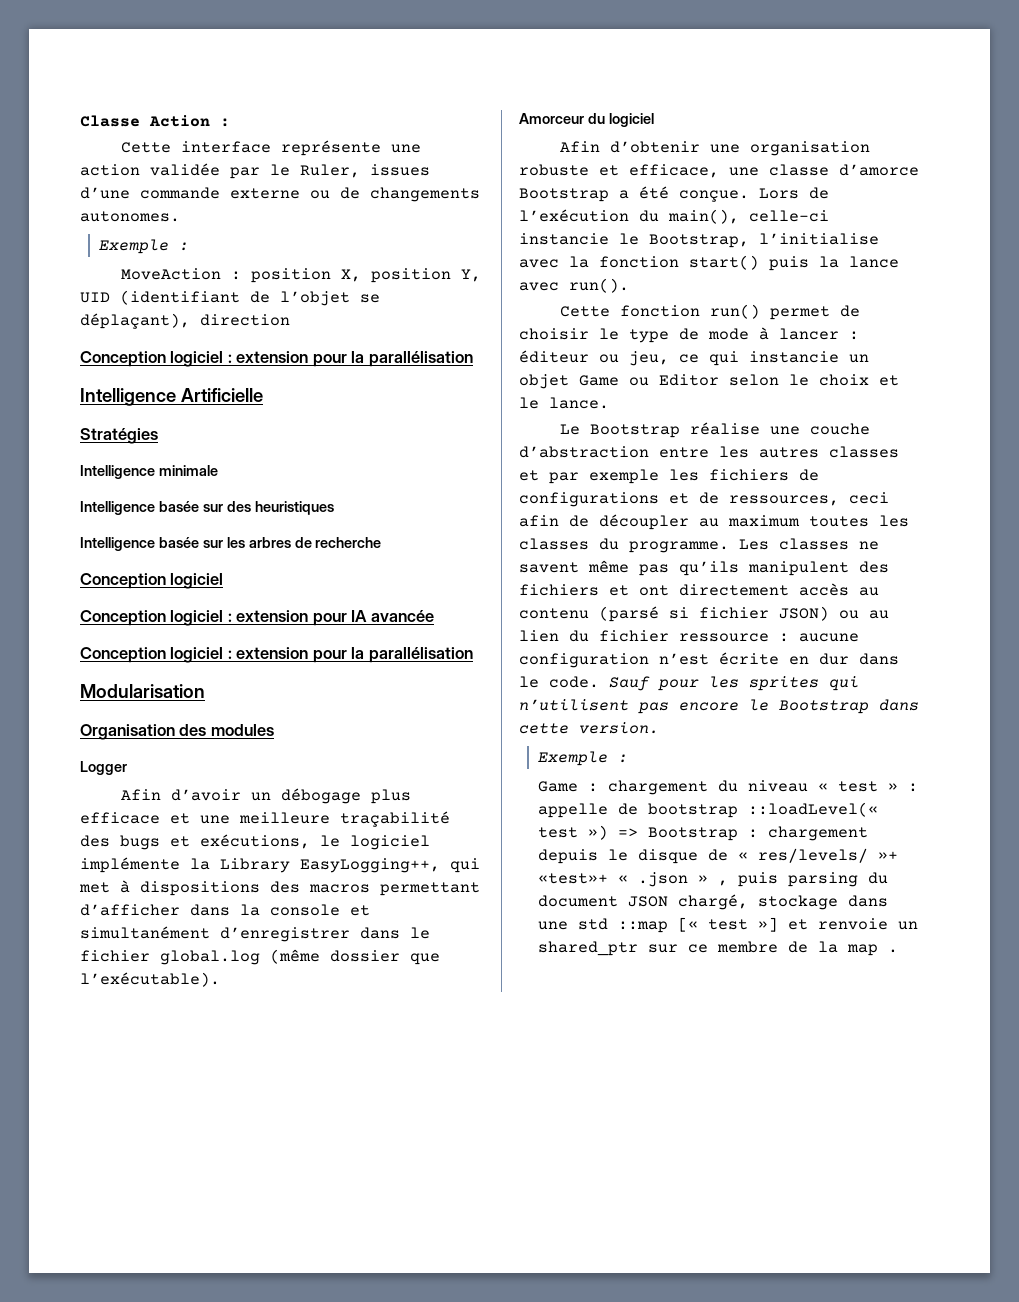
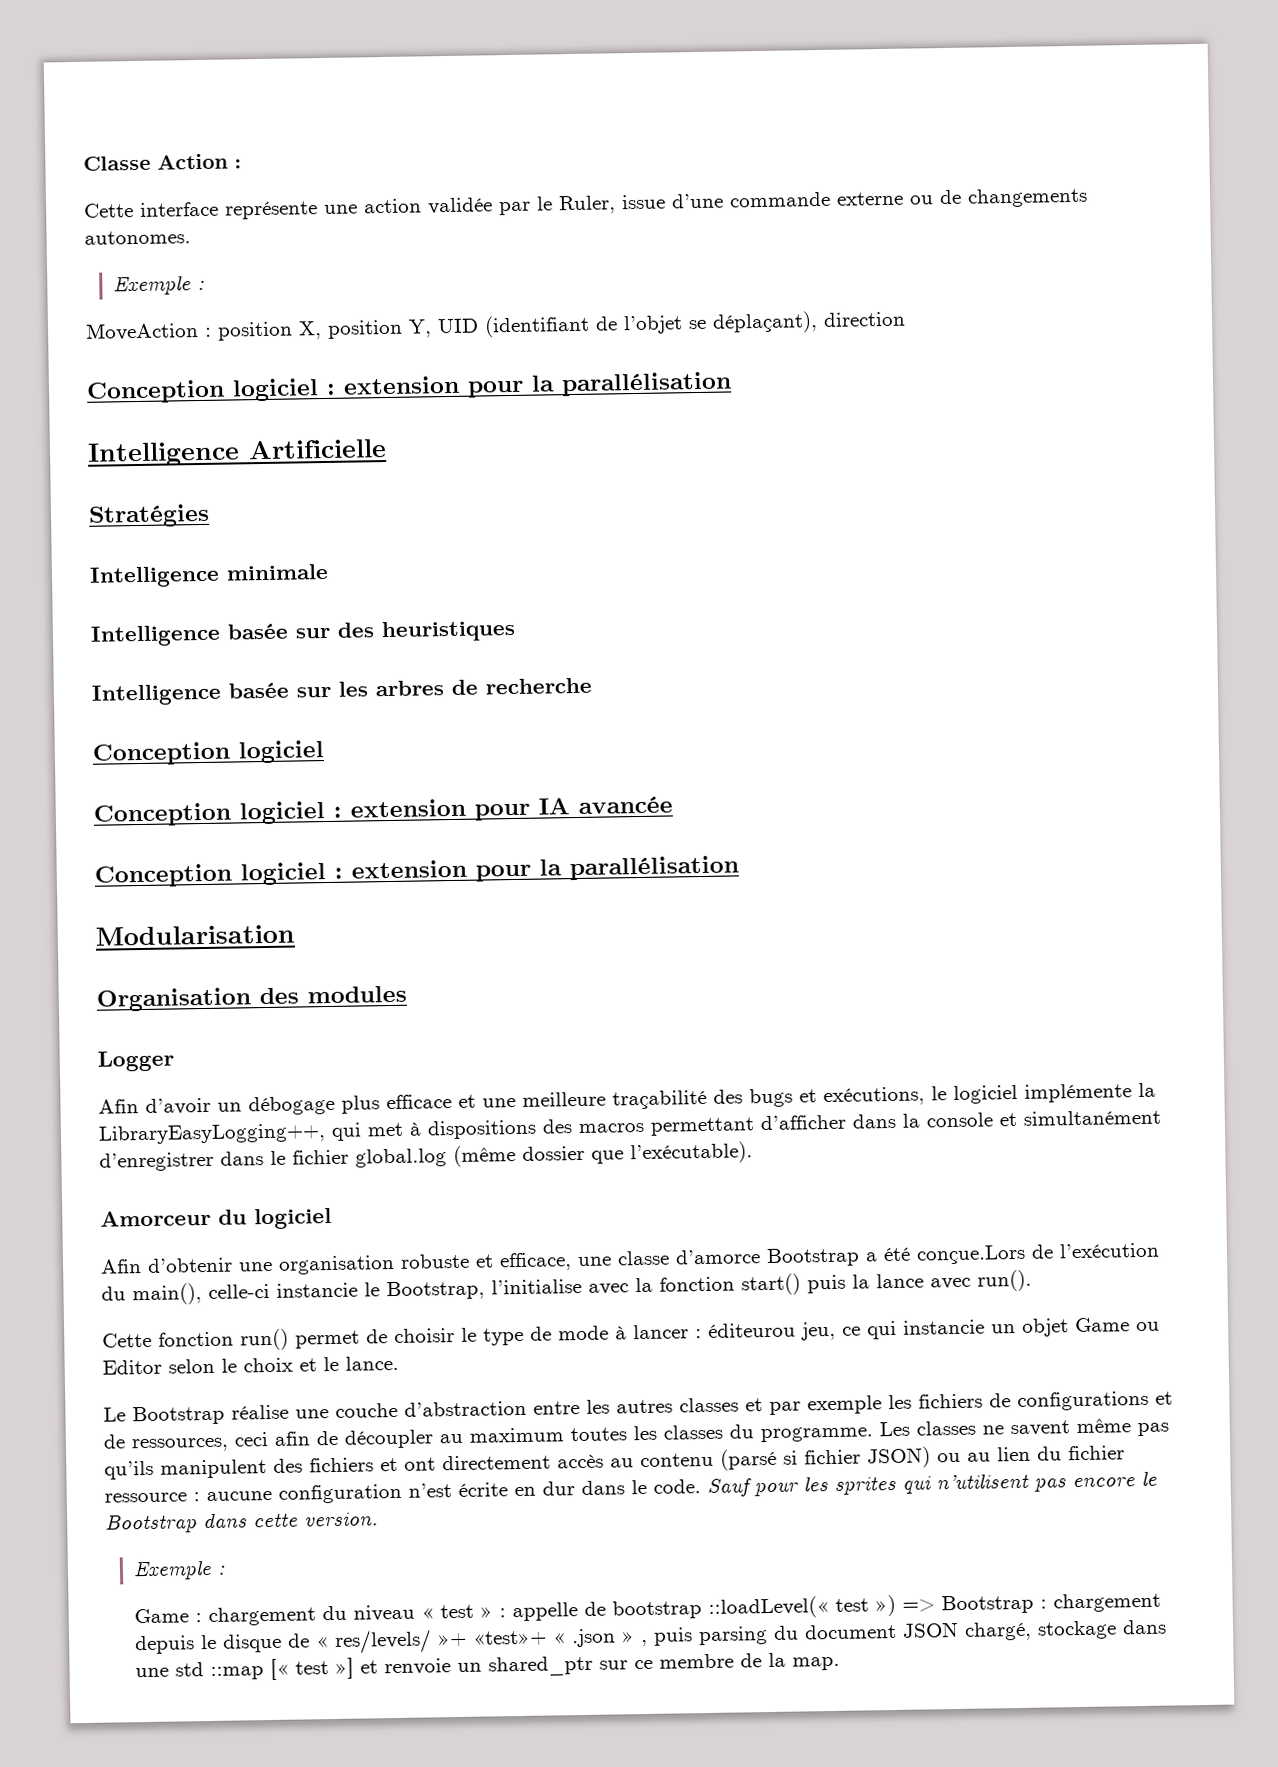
- Cette interface représente une action validée par le Ruler, issues d’une commande externe ou de changements autonomes.
+ Cette interface représente une action validée par le Ruler, issue d’une commande externe ou de changements autonomes.
- Afin d’avoir un débogage plus efficace et une meilleure traçabilité des bugs et exécutions, le logiciel implémente la Library EasyLogging++, qui met à dispositions des macros permettant d’afficher dans la console et simultanément d’enregistrer dans le fichier global.log (même dossier que l’exécutable).
+ Afin d’avoir un débogage plus efficace et une meilleure traçabilité des bugs et exécutions, le logiciel implémente la LibraryEasyLogging++, qui met à dispositions des macros permettant d’afficher dans la console et simultanément d’enregistrer dans le fichier global.log (même dossier que l’exécutable).
- Afin d’obtenir une organisation robuste et efficace, une classe d’amorce Bootstrap a été conçue. Lors de l’exécution du main(), celle-ci instancie le Bootstrap, l’initialise avec la fonction start() puis la lance avec run().
+ Afin d’obtenir une organisation robuste et efficace, une classe d’amorce Bootstrap a été conçue.Lors de l’exécution du main(), celle-ci instancie le Bootstrap, l’initialise avec la fonction start() puis la lance avec run().
- Cette fonction run() permet de choisir le type de mode à lancer : éditeur ou jeu, ce qui instancie un objet Game ou Editor selon le choix et le lance.
+ Cette fonction run() permet de choisir le type de mode à lancer : éditeurou jeu, ce qui instancie un objet Game ou Editor selon le choix et le lance.
- Game : chargement du niveau « test » : appelle de bootstrap ::loadLevel(« test ») => Bootstrap : chargement depuis le disque de « res/levels/ »+ «test»+ « .json » , puis parsing du document JSON chargé, stockage dans une std ::map [« test »] et renvoie un shared_ptr sur ce membre de la map .
+ Game : chargement du niveau « test » : appelle de bootstrap ::loadLevel(« test ») => Bootstrap : chargement depuis le disque de « res/levels/ »+ «test»+ « .json » , puis parsing du document JSON chargé, stockage dans une std ::map [« test »] et renvoie un shared_ptr sur ce membre de la map.

